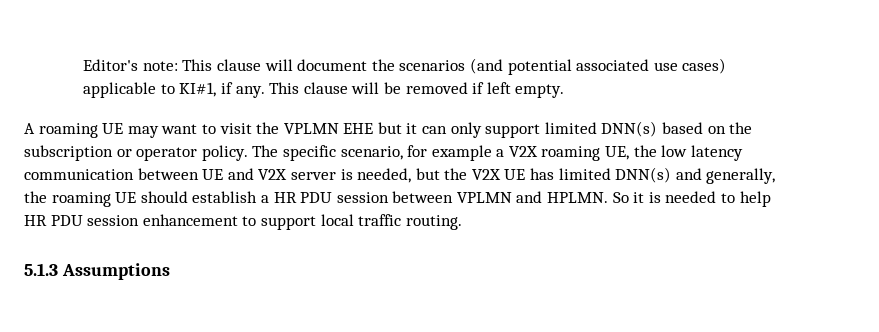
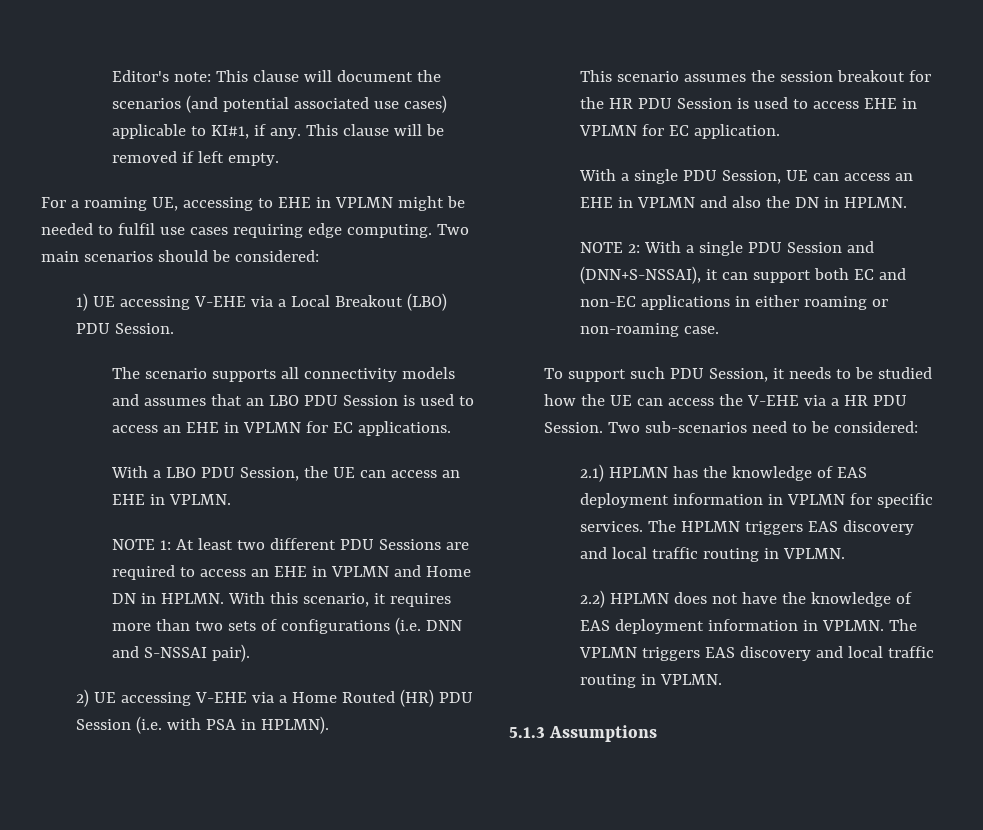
- A roaming UE may want to visit the VPLMN EHE but it can only support limited DNN(s) based on the subscription or operator policy. The specific scenario, for example a V2X roaming UE, the low latency communication between UE and V2X server is needed, but the V2X UE has limited DNN(s) and generally, the roaming UE should establish a HR PDU session between VPLMN and HPLMN. So it is needed to help HR PDU session enhancement to support local traffic routing.
+ For a roaming UE, accessing to EHE in VPLMN might be needed to fulfil use cases requiring edge computing. Two main scenarios should be considered:
+ 1) UE accessing V-EHE via a Local Breakout (LBO) PDU Session.
+ The scenario supports all connectivity models and assumes that an LBO PDU Session is used to access an EHE in VPLMN for EC applications.
+ With a LBO PDU Session, the UE can access an EHE in VPLMN.
+ NOTE 1: At least two different PDU Sessions are required to access an EHE in VPLMN and Home DN in HPLMN. With this scenario, it requires more than two sets of configurations (i.e. DNN and S-NSSAI pair).
+ 2) UE accessing V-EHE via a Home Routed (HR) PDU Session (i.e. with PSA in HPLMN).
+ This scenario assumes the session breakout for the HR PDU Session is used to access EHE in VPLMN for EC application.
+ With a single PDU Session, UE can access an EHE in VPLMN and also the DN in HPLMN.
+ NOTE 2: With a single PDU Session and (DNN+S-NSSAI), it can support both EC and non-EC applications in either roaming or non-roaming case.
+ To support such PDU Session, it needs to be studied how the UE can access the V-EHE via a HR PDU Session. Two sub-scenarios need to be considered:
+ 2.1) HPLMN has the knowledge of EAS deployment information in VPLMN for specific services. The HPLMN triggers EAS discovery and local traffic routing in VPLMN.
+ 2.2) HPLMN does not have the knowledge of EAS deployment information in VPLMN. The VPLMN triggers EAS discovery and local traffic routing in VPLMN.

